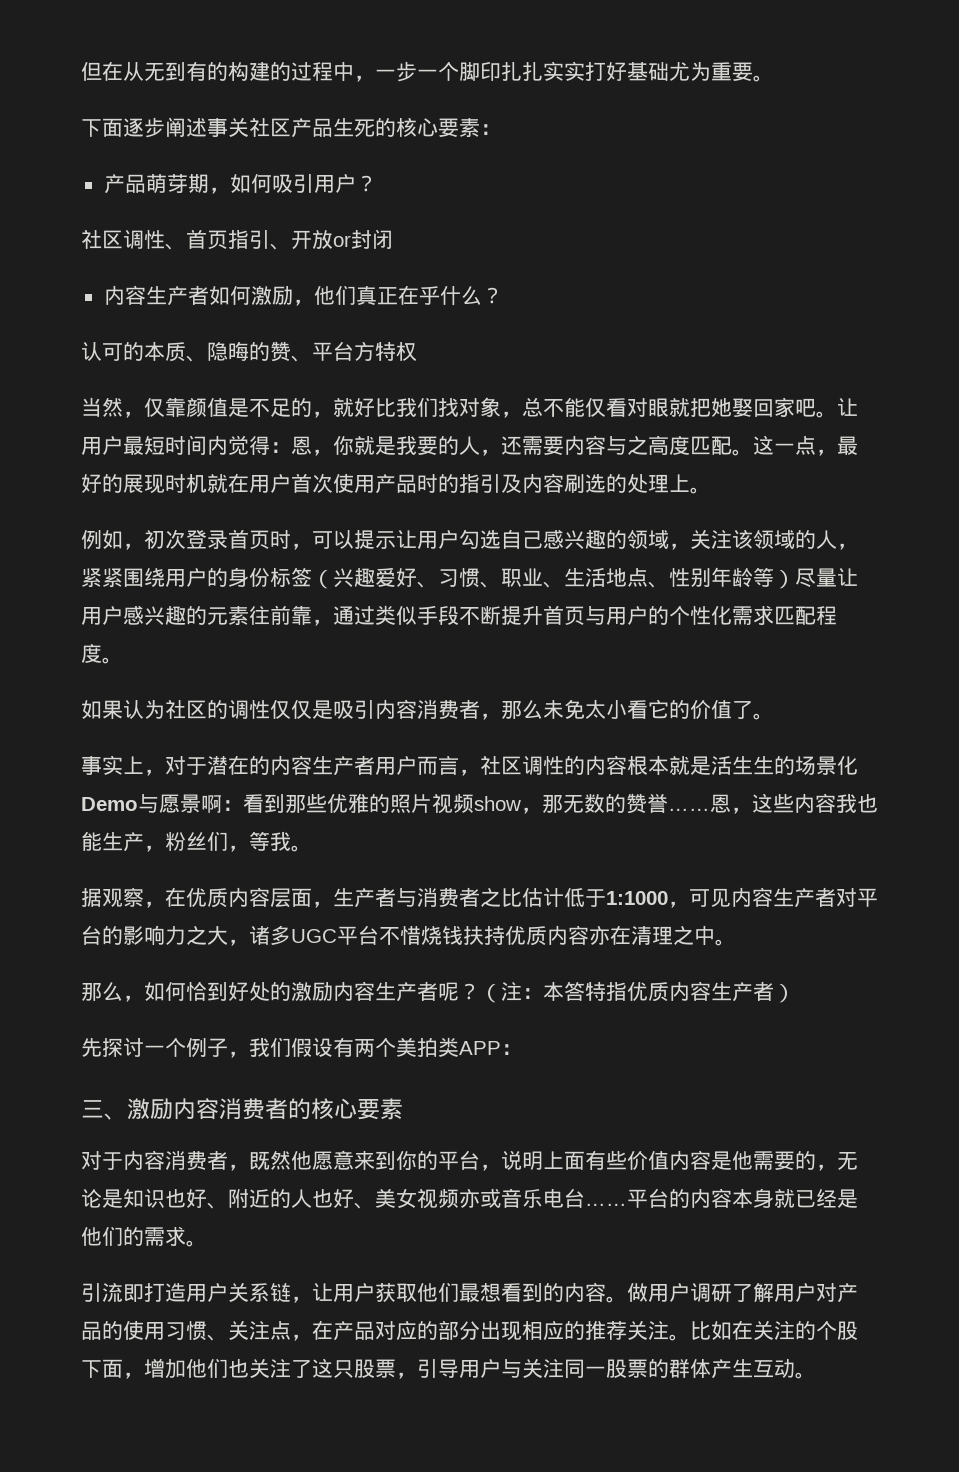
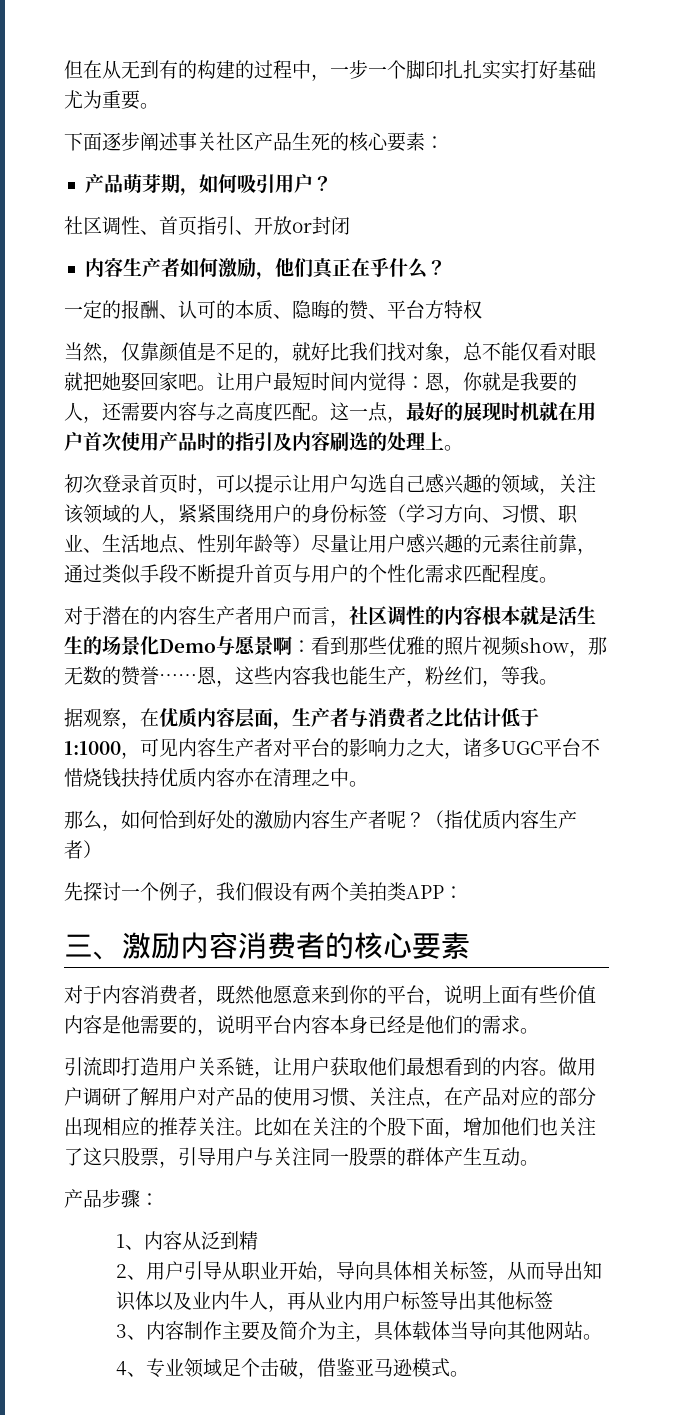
- 认可的本质、隐晦的赞、平台方特权
+ 一定的报酬、认可的本质、隐晦的赞、平台方特权
- 例如，初次登录首页时，可以提示让用户勾选自己感兴趣的领域，关注该领域的人，紧紧围绕用户的身份标签（兴趣爱好、习惯、职业、生活地点、性别年龄等）尽量让用户感兴趣的元素往前靠，通过类似手段不断提升首页与用户的个性化需求匹配程度。
+ 初次登录首页时，可以提示让用户勾选自己感兴趣的领域，关注该领域的人，紧紧围绕用户的身份标签（学习方向、习惯、职业、生活地点、性别年龄等）尽量让用户感兴趣的元素往前靠，通过类似手段不断提升首页与用户的个性化需求匹配程度。
- 如果认为社区的调性仅仅是吸引内容消费者，那么未免太小看它的价值了。
- 事实上，对于潜在的内容生产者用户而言，社区调性的内容根本就是活生生的场景化Demo与愿景啊：看到那些优雅的照片视频show，那无数的赞誉……
+ 对于潜在的内容生产者用户而言，社区调性的内容根本就是活生生的场景化Demo与愿景啊：看到那些优雅的照片视频show，那无数的赞誉……
- （注：本答特指优质内容生产者）
+ （指优质内容生产者）
- 对于内容消费者，既然他愿意来到你的平台，说明上面有些价值内容是他需要的，无论是知识也好、附近的人也好、美女视频亦或音乐电台……平台的内容本身就已经是他们的需求。
+ 对于内容消费者，既然他愿意来到你的平台，说明上面有些价值内容是他需要的，说明平台内容本身已经是他们的需求。
+ 产品步骤：
+ 1、内容从泛到精
+ 2、用户引导从职业开始，导向具体相关标签，从而导出知识体以及业内牛人，再从业内用户标签导出其他标签
+ 3、内容制作主要及简介为主，具体载体当导向其他网站。
+ 4、专业领域足个击破，借鉴亚马逊模式。

